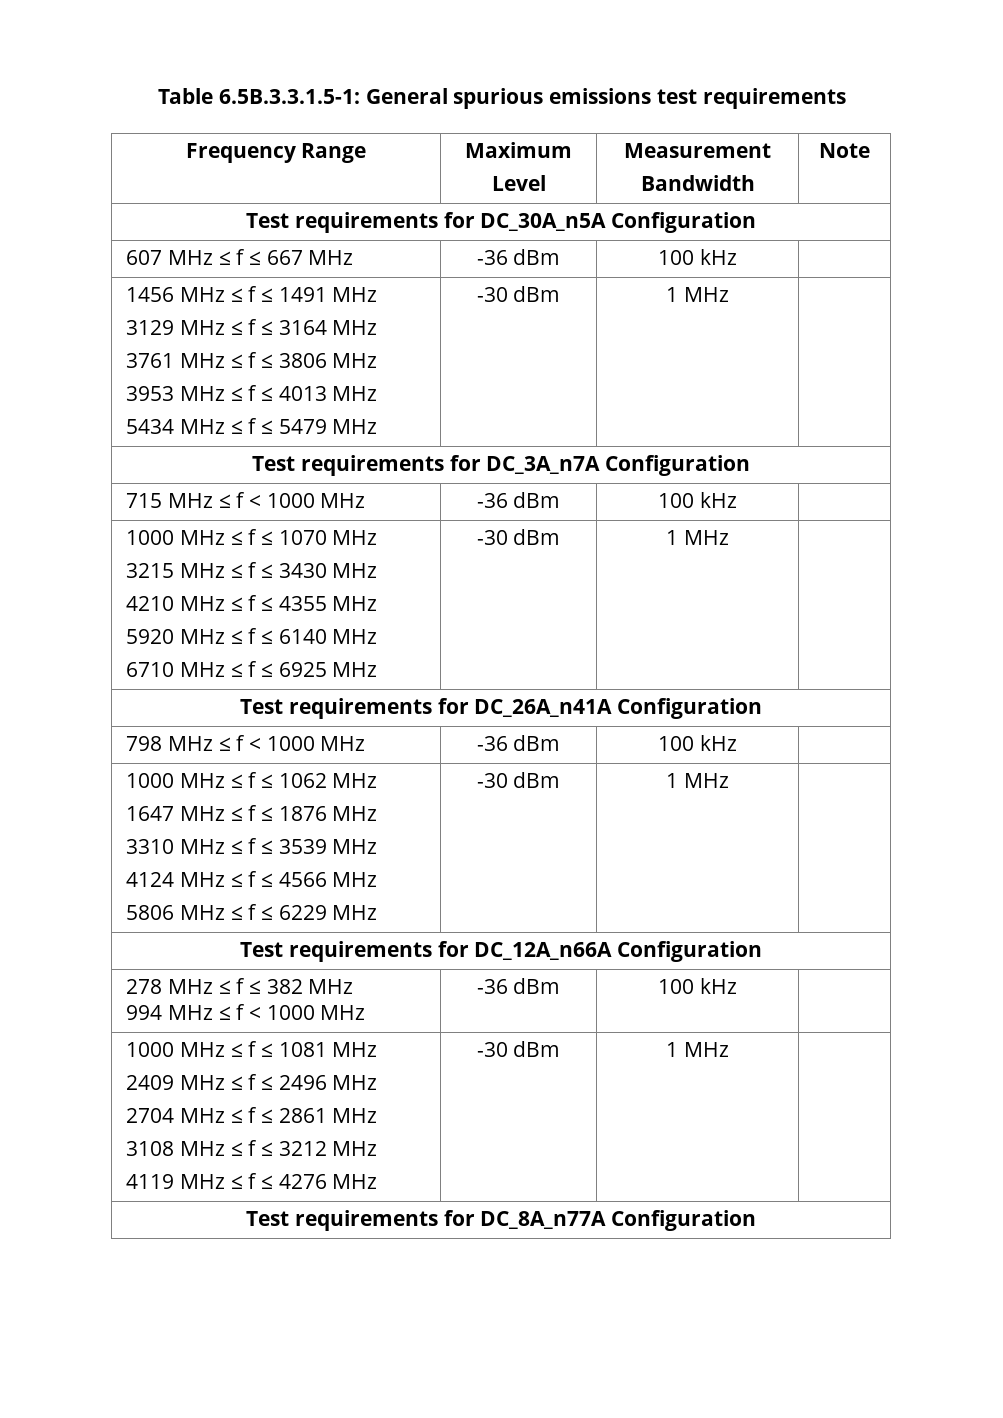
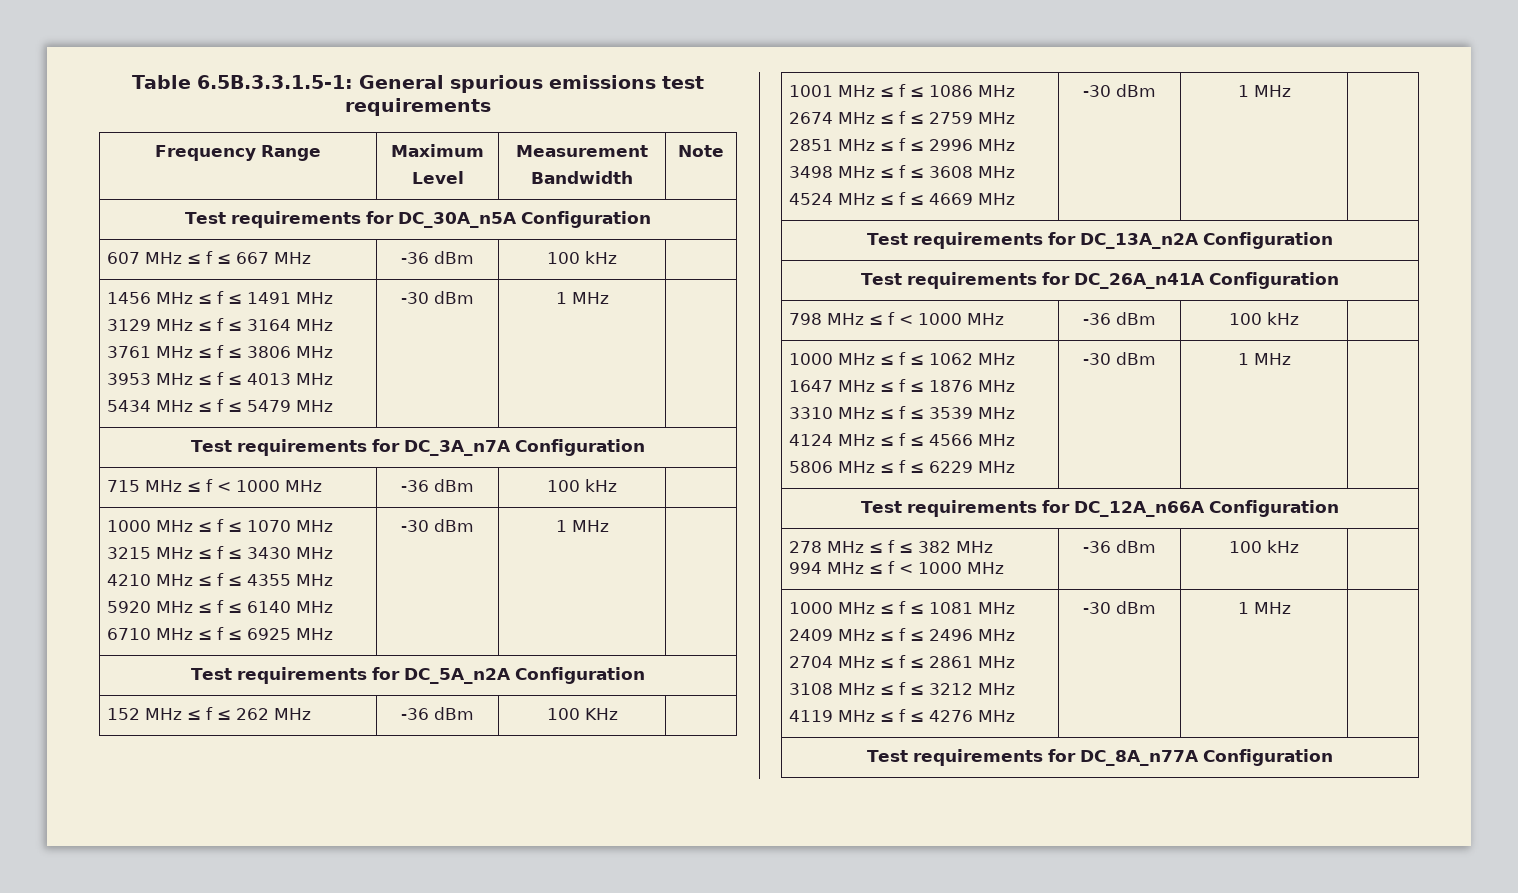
+ Test requirements for DC_5A_n2A Configuration
+ 152 MHz ≤ f ≤ 262 MHz | -36 dBm | 100 KHz |
+ 1001 MHz ≤ f ≤ 1086 MHz
+ 2674 MHz ≤ f ≤ 2759 MHz
+ 2851 MHz ≤ f ≤ 2996 MHz
+ 3498 MHz ≤ f ≤ 3608 MHz
+ 4524 MHz ≤ f ≤ 4669 MHz | -30 dBm | 1 MHz |
+ Test requirements for DC_13A_n2A Configuration

